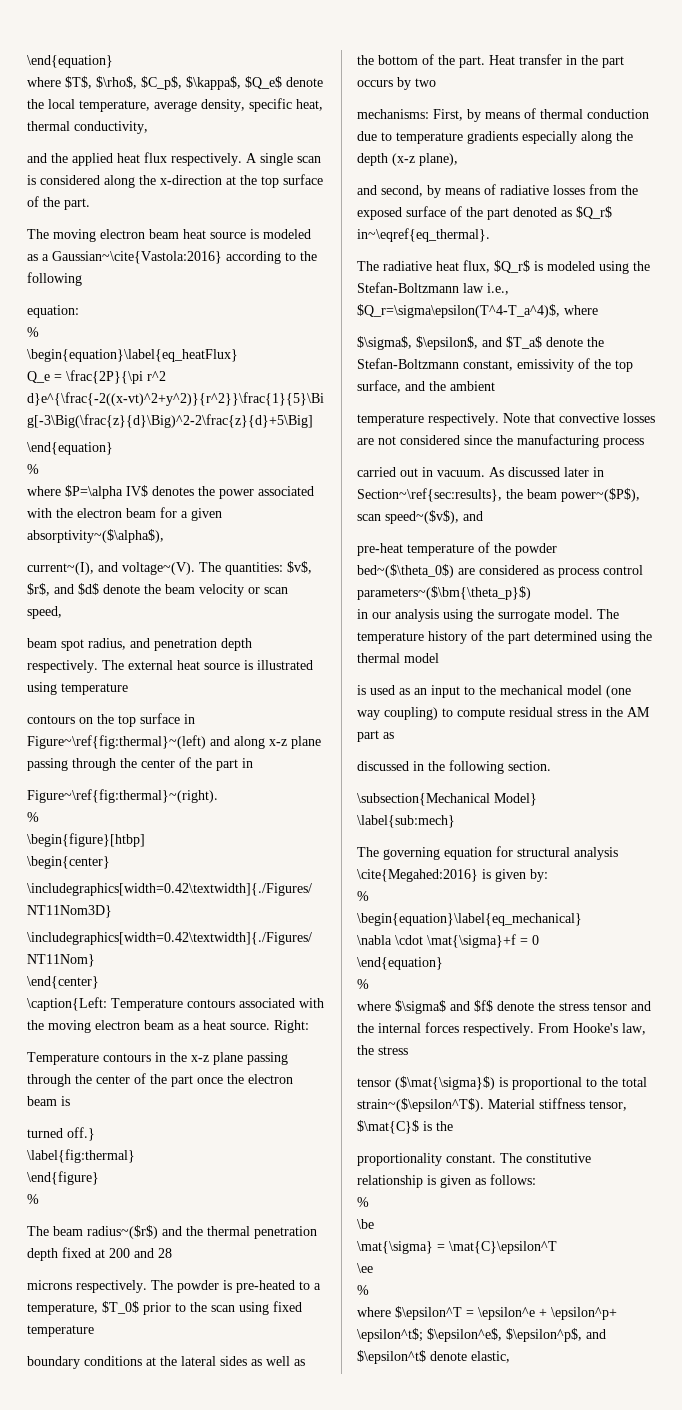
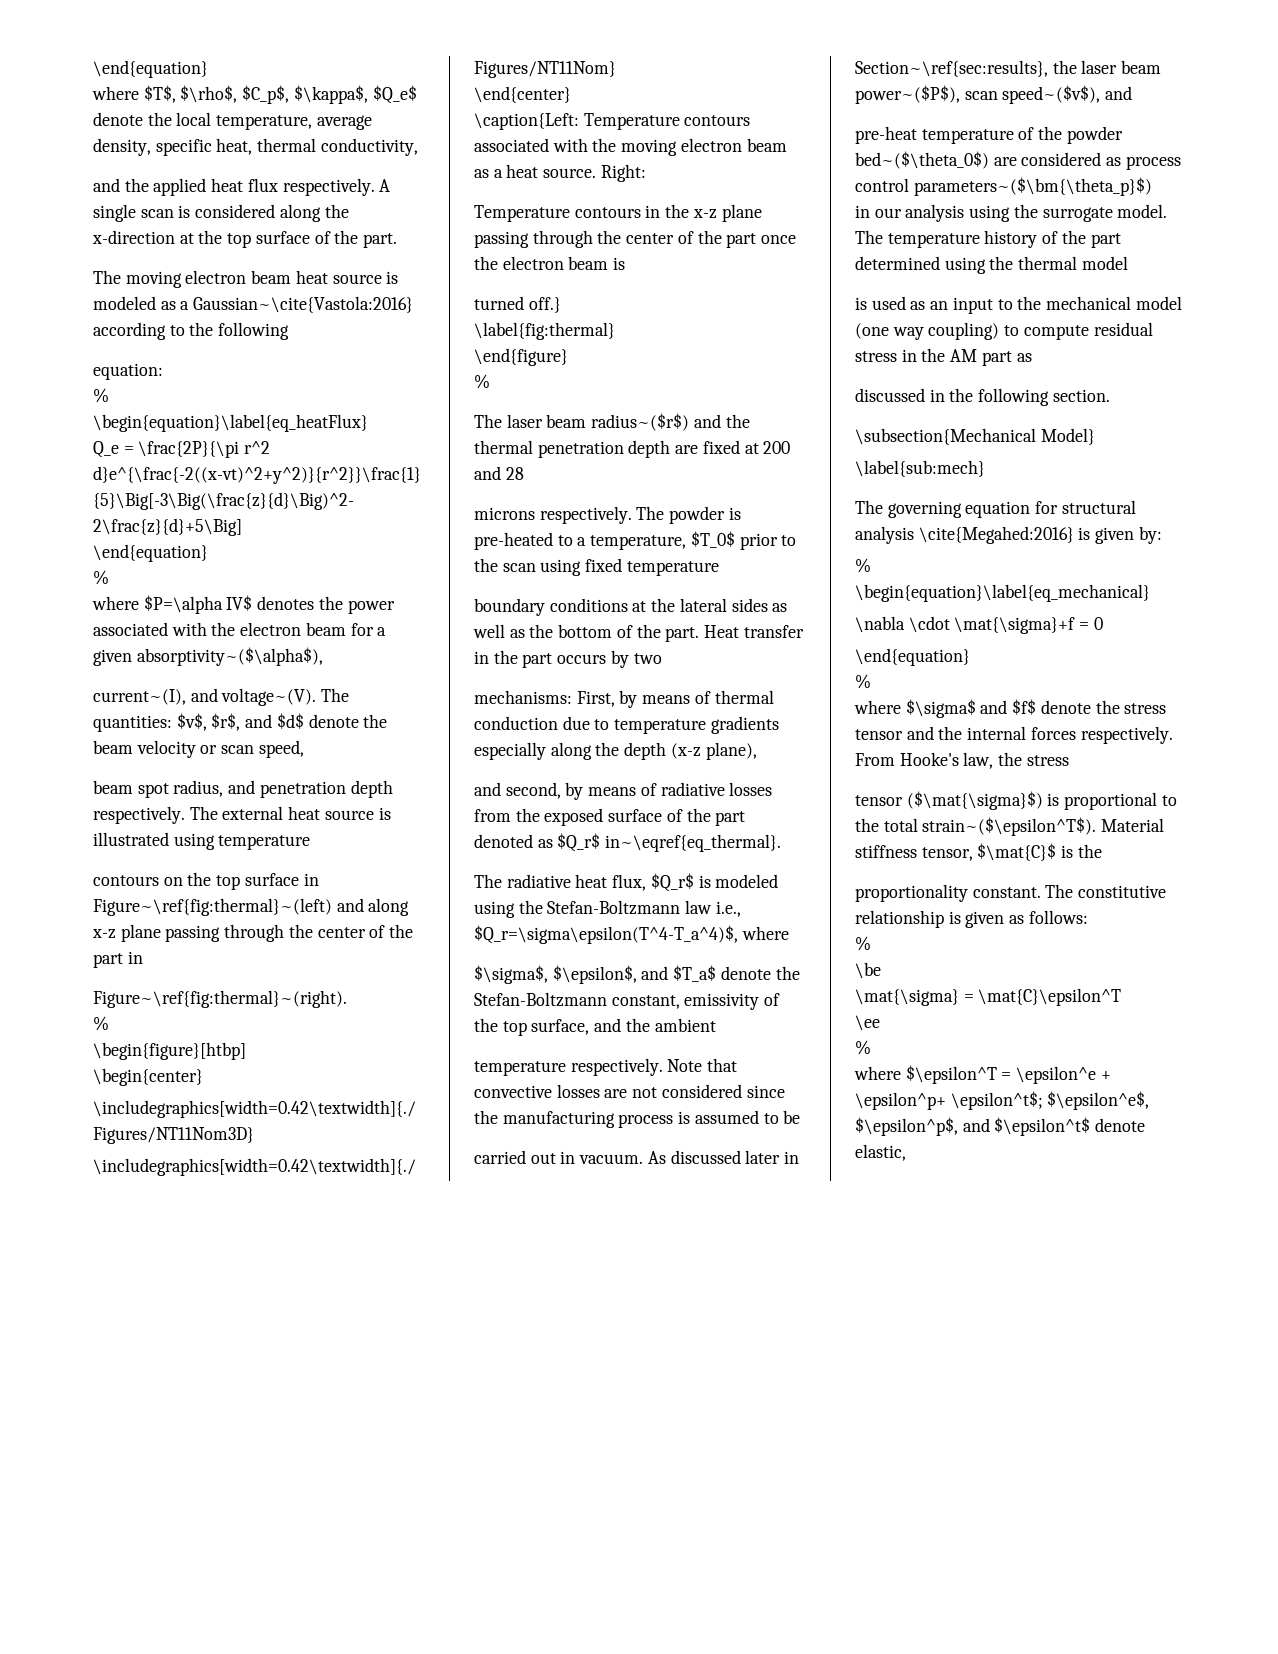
- The beam radius~($r$) and the thermal penetration depth fixed at 200 and 28
+ The laser beam radius~($r$) and the thermal penetration depth are fixed at 200 and 28
- Note that convective losses are not considered since the manufacturing process
+ Note that convective losses are not considered since the manufacturing process is assumed to be
- As discussed later in Section~\ref{sec:results}, the beam power~($P$), scan speed~($v$), and
+ As discussed later in Section~\ref{sec:results}, the laser beam power~($P$), scan speed~($v$), and

